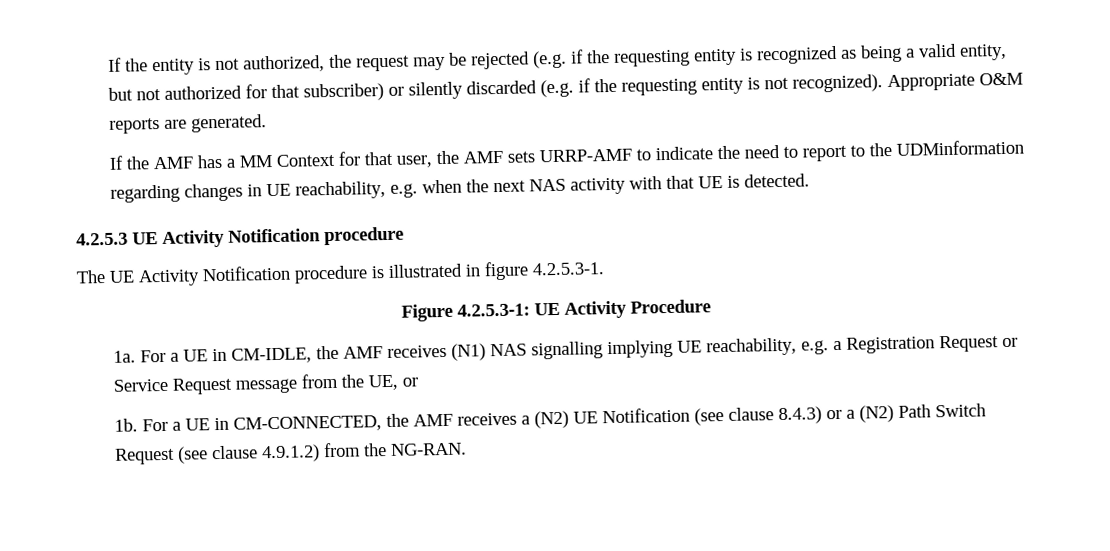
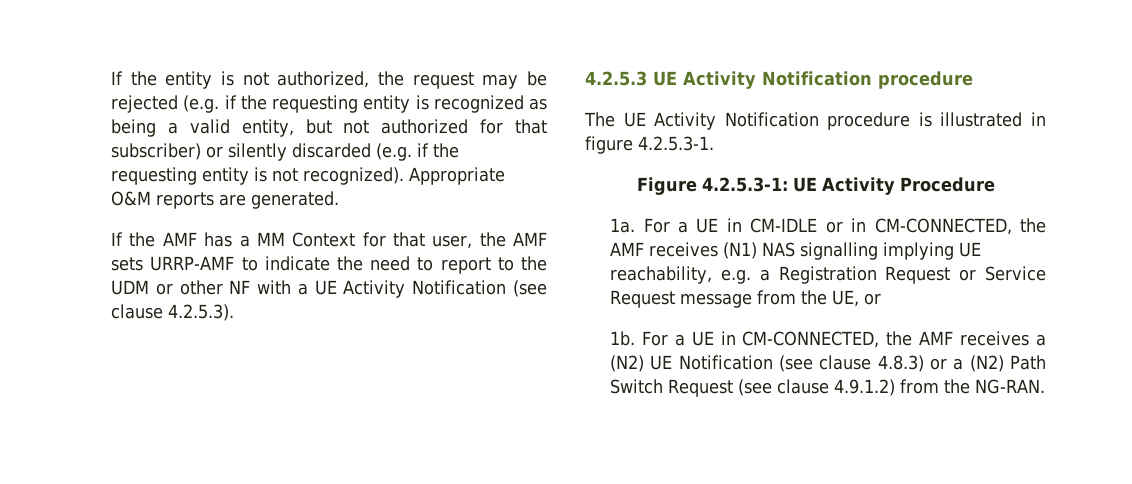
- If the AMF has a MM Context for that user, the AMF sets URRP-AMF to indicate the need to report to the UDMinformation regarding changes in UE reachability, e.g. when the next NAS activity with that UE is detected.
+ If the AMF has a MM Context for that user, the AMF sets URRP-AMF to indicate the need to report to the UDM or other NF with a UE Activity Notification (see clause 4.2.5.3).
- For a UE in CM-IDLE, the AMF receives (N1) NAS signalling implying UE reachability, e.g. a Registration Request or Service Request message from the UE, or
+ For a UE in CM-IDLE or in CM-CONNECTED, the AMF receives (N1) NAS signalling implying UE reachability, e.g. a Registration Request or Service Request message from the UE, or
- For a UE in CM-CONNECTED, the AMF receives a (N2) UE Notification (see clause 8.4.3) or a (N2) Path Switch Request (see clause 4.9.1.2) from the NG-RAN.
+ For a UE in CM-CONNECTED, the AMF receives a (N2) UE Notification (see clause 4.8.3) or a (N2) Path Switch Request (see clause 4.9.1.2) from the NG-RAN.

